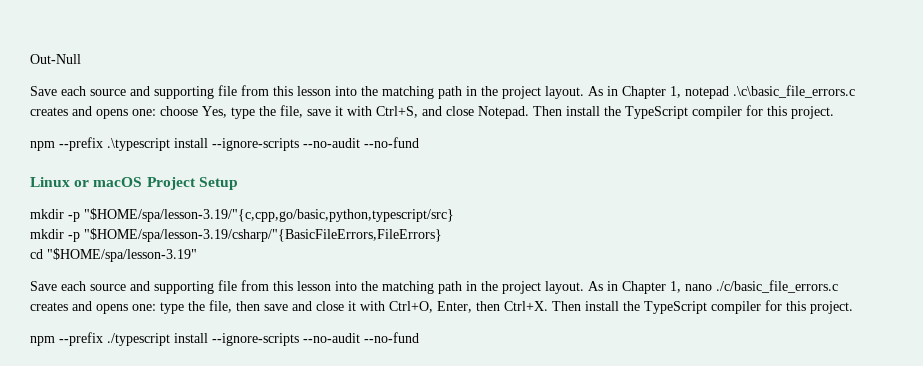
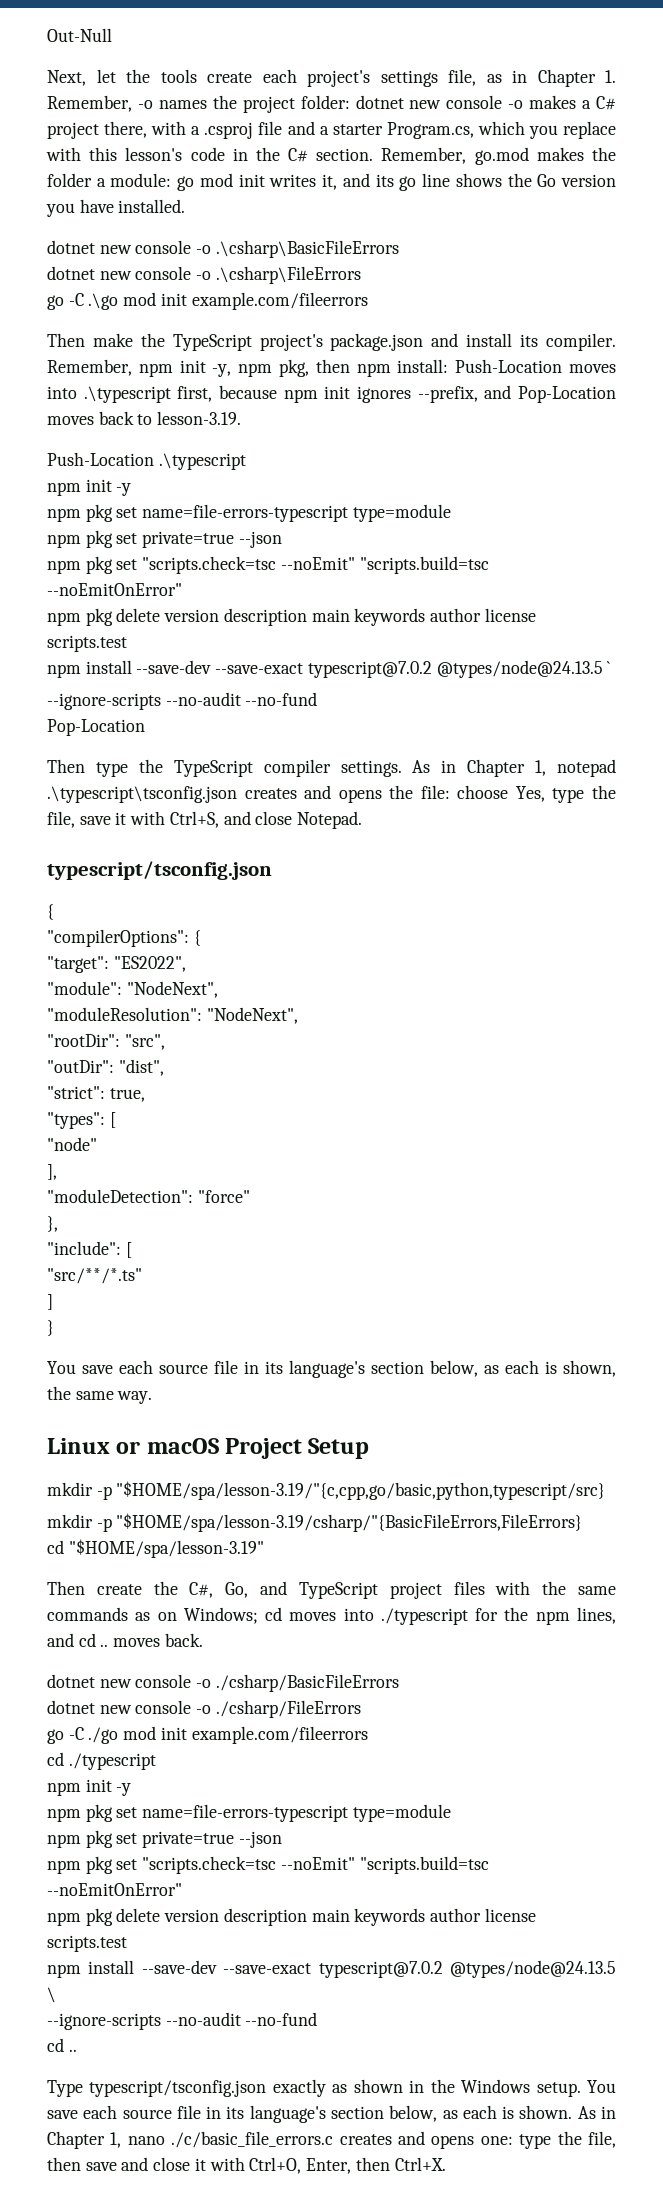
  Out-Null
- Save each source and supporting file from this lesson into the matching path in the project layout.
+ Next, let the tools create each project's settings file, as in Chapter 1. Remember, -o names the project folder: dotnet new console -o makes a C# project there, with a .csproj file and a starter Program.cs, which you replace with this lesson's code in the C# section. Remember, go.mod makes the folder a module: go mod init writes it, and its go line shows the Go version you have installed.
+ dotnet new console -o .\csharp\BasicFileErrors
+ dotnet new console -o .\csharp\FileErrors
+ go -C .\go mod init example.com/fileerrors
+ Then make the TypeScript project's package.json and install its compiler. Remember, npm init -y, npm pkg, then npm install: Push-Location moves into .\typescript first, because npm init ignores --prefix, and Pop-Location moves back to lesson-3.19.
+ Push-Location .\typescript
+ npm init -y
+ npm pkg set name=file-errors-typescript type=module
+ npm pkg set private=true --json
+ npm pkg set "scripts.check=tsc --noEmit" "scripts.build=tsc --noEmitOnError"
+ npm pkg delete version description main keywords author license scripts.test
+ npm install --save-dev --save-exact typescript@7.0.2 @types/node@24.13.5 `
+ --ignore-scripts --no-audit --no-fund
+ Pop-Location
+ Then type the TypeScript compiler settings.
- As in Chapter 1, notepad .\c\basic_file_errors.c creates and opens one: choose Yes, type the file, save it with Ctrl+S, and close Notepad. Then install the TypeScript compiler for this project.
- npm --prefix .\typescript install --ignore-scripts --no-audit --no-fund
+ As in Chapter 1, notepad .\typescript\tsconfig.json creates and opens the file: choose Yes, type the file, save it with Ctrl+S, and close Notepad.
+ typescript/tsconfig.json
+ {
+ "compilerOptions": {
+ "target": "ES2022",
+ "module": "NodeNext",
+ "moduleResolution": "NodeNext",
+ "rootDir": "src",
+ "outDir": "dist",
+ "strict": true,
+ "types": [
+ "node"
+ ],
+ "moduleDetection": "force"
+ },
+ "include": [
+ "src/**/*.ts"
+ ]
+ }
+ You save each source file in its language's section below, as each is shown, the same way.
  cd "$HOME/spa/lesson-3.19"
- Save each source and supporting file from this lesson into the matching path in the project layout.
+ Then create the C#, Go, and TypeScript project files with the same commands as on Windows; cd moves into ./typescript for the npm lines, and cd .. moves back.
+ dotnet new console -o ./csharp/BasicFileErrors
+ dotnet new console -o ./csharp/FileErrors
+ go -C ./go mod init example.com/fileerrors
+ cd ./typescript
+ npm init -y
+ npm pkg set name=file-errors-typescript type=module
+ npm pkg set private=true --json
+ npm pkg set "scripts.check=tsc --noEmit" "scripts.build=tsc --noEmitOnError"
+ npm pkg delete version description main keywords author license scripts.test
+ npm install --save-dev --save-exact typescript@7.0.2 @types/node@24.13.5 \
+ --ignore-scripts --no-audit --no-fund
+ cd ..
+ Type typescript/tsconfig.json exactly as shown in the Windows setup. You save each source file in its language's section below, as each is shown.
- As in Chapter 1, nano ./c/basic_file_errors.c creates and opens one: type the file, then save and close it with Ctrl+O, Enter, then Ctrl+X. Then install the TypeScript compiler for this project.
- npm --prefix ./typescript install --ignore-scripts --no-audit --no-fund
+ As in Chapter 1, nano ./c/basic_file_errors.c creates and opens one: type the file, then save and close it with Ctrl+O, Enter, then Ctrl+X.

